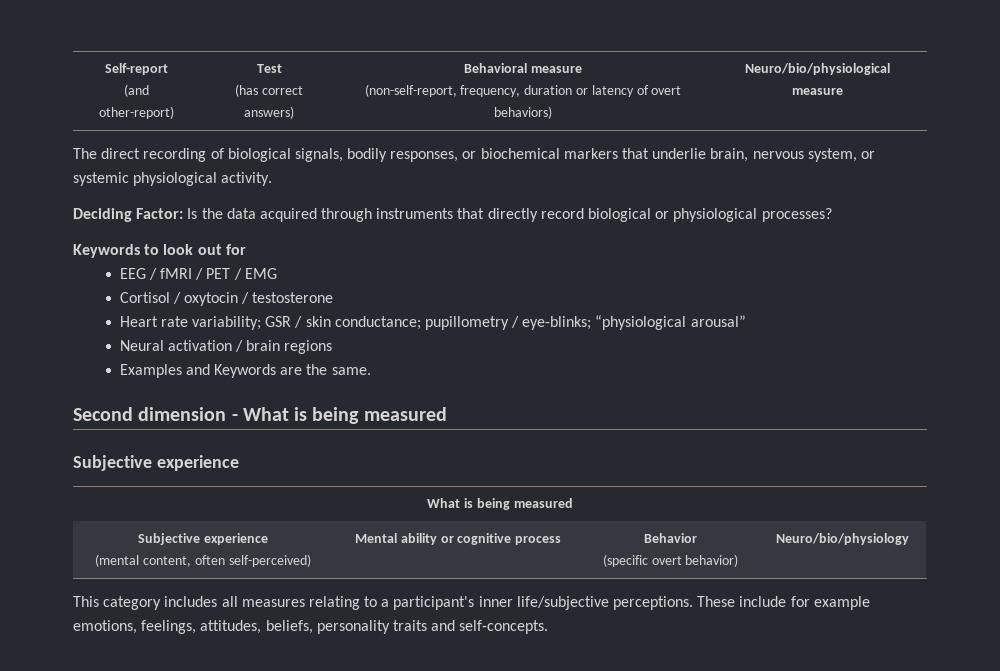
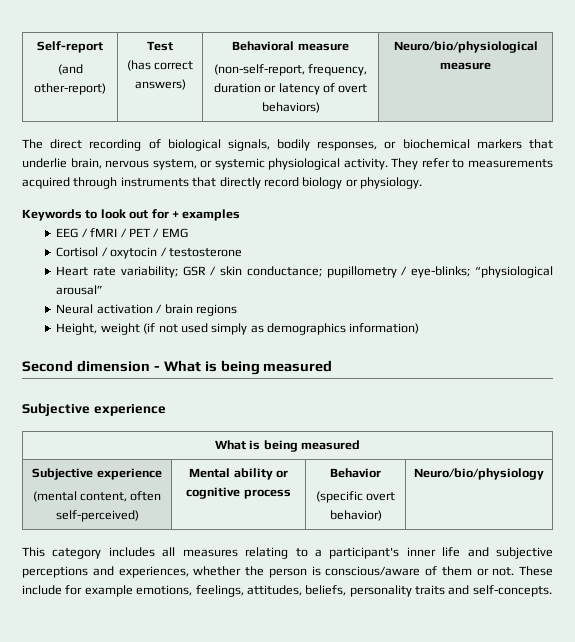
- The direct recording of biological signals, bodily responses, or biochemical markers that underlie brain, nervous system, or systemic physiological activity.
- Deciding Factor: Is the data acquired through instruments that directly record biological or physiological processes?
+ The direct recording of biological signals, bodily responses, or biochemical markers that underlie brain, nervous system, or systemic physiological activity. They refer to measurements acquired through instruments that directly record biology or physiology.
- Keywords to look out for
+ Keywords to look out for + examples
- Examples and Keywords are the same.
+ Height, weight (if not used simply as demographics information)
- This category includes all measures relating to a participant's inner life/subjective perceptions.
+ This category includes all measures relating to a participant's inner life and subjective perceptions and experiences, whether the person is conscious/aware of them or not.

